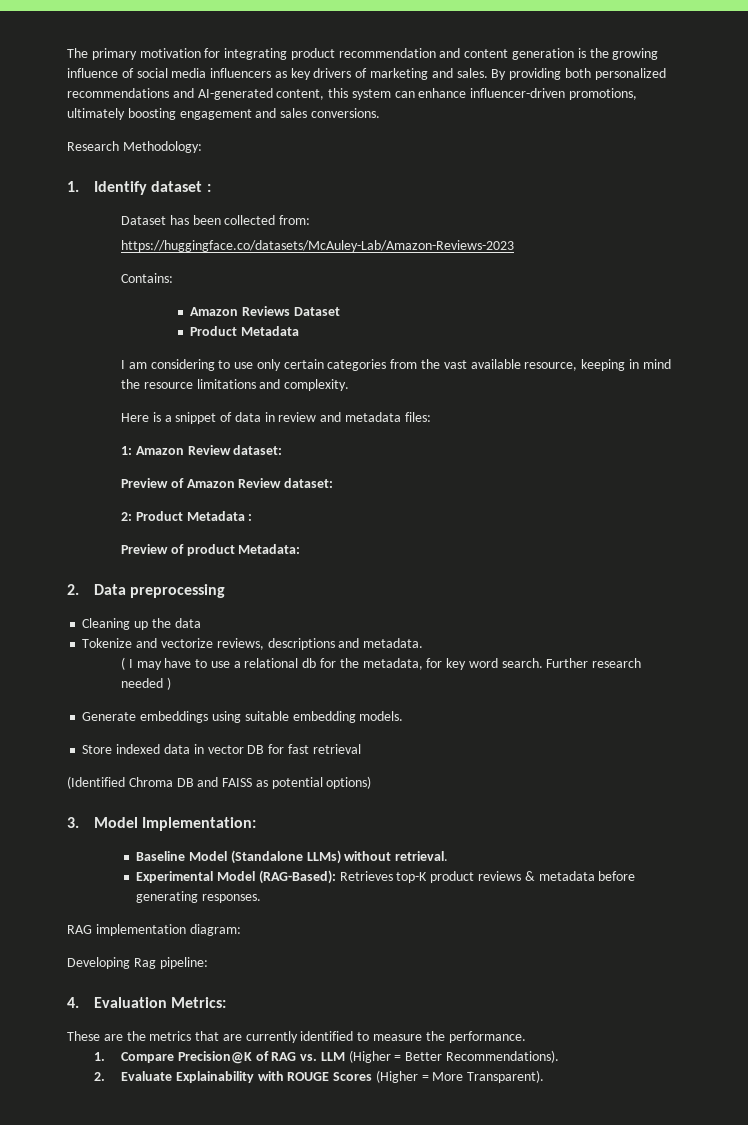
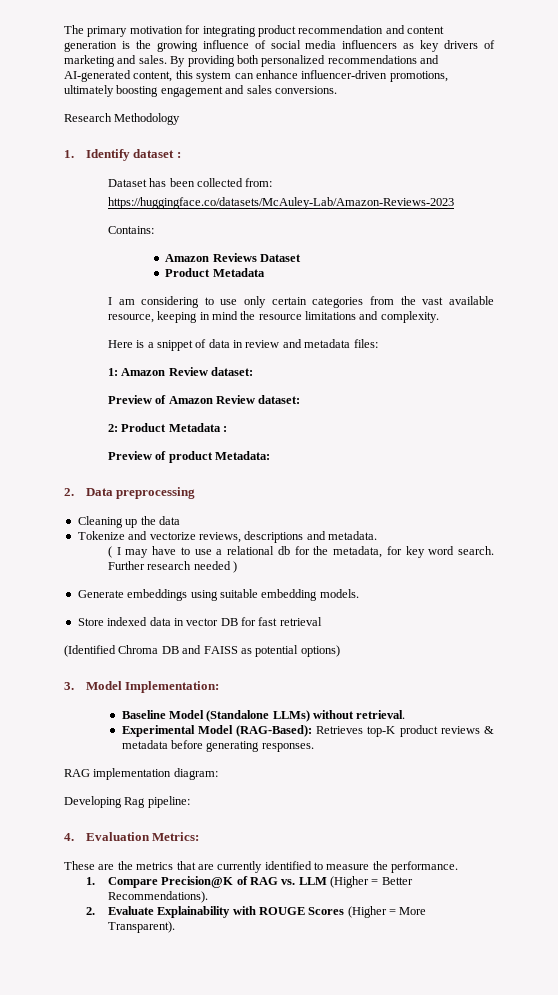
- Research Methodology:
+ Research Methodology

